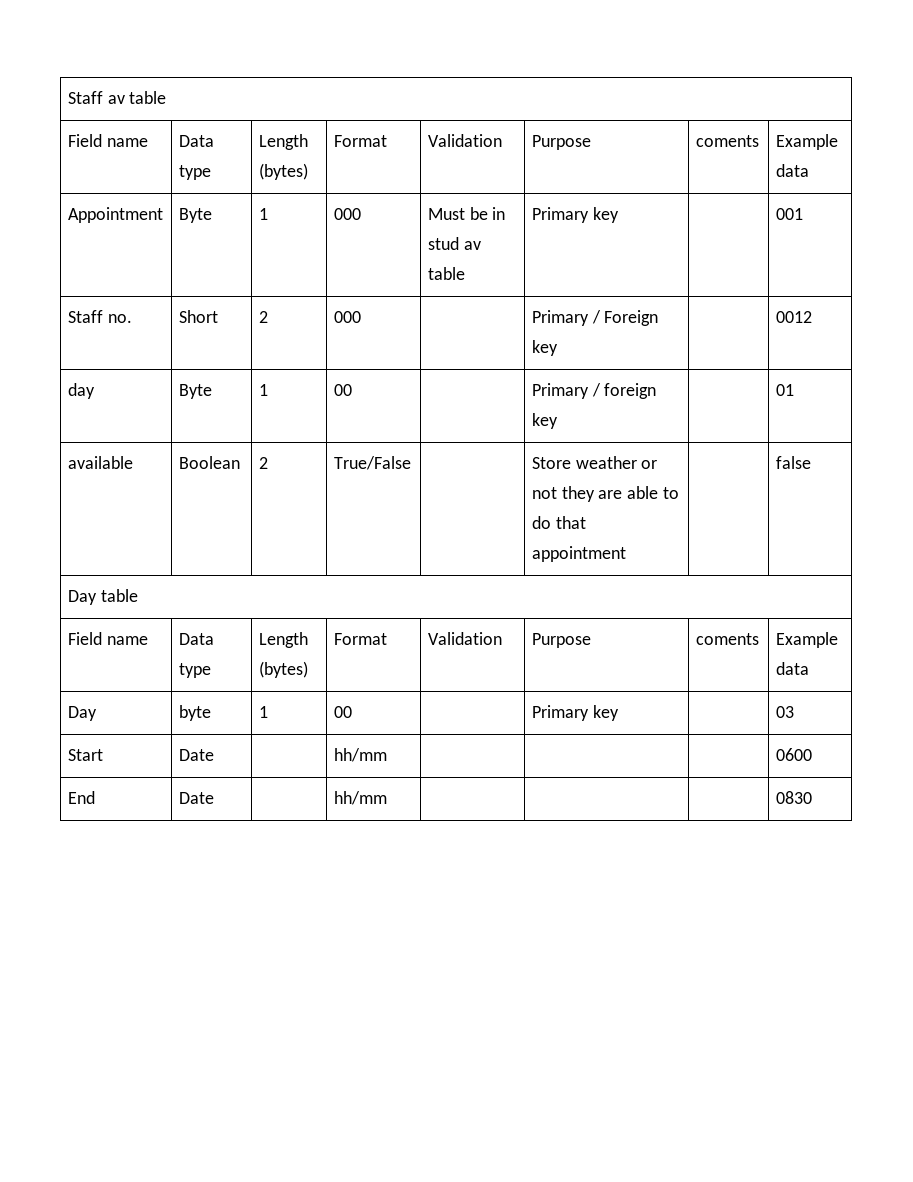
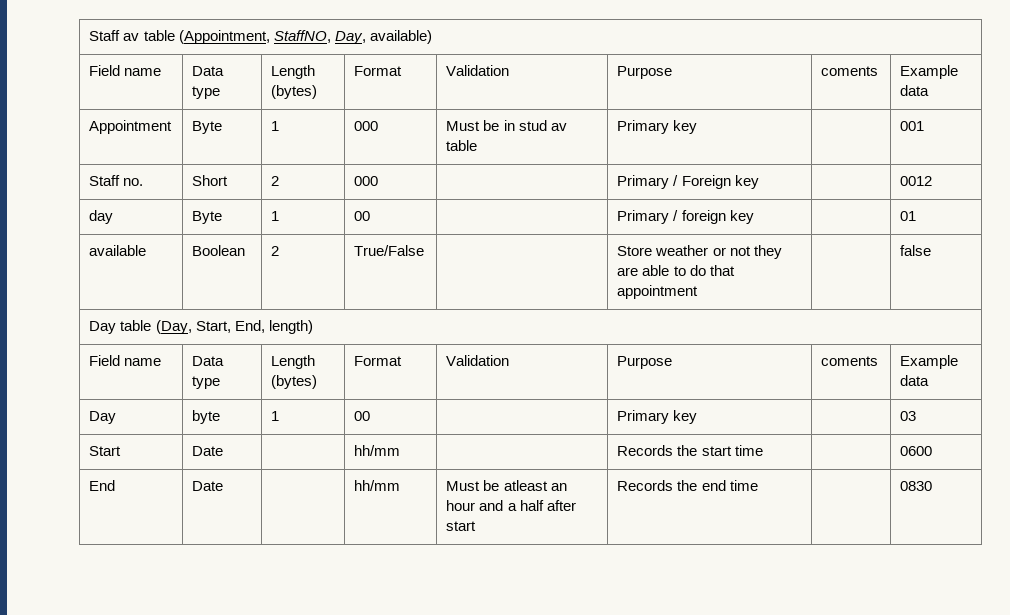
- Staff av table
+ Staff av table (Appointment, StaffNO, Day, available)
- Day table
+ Day table (Day, Start, End, length)
- Start | Date | | hh/mm | | | | 0600
+ Start | Date | | hh/mm | | Records the start time | | 0600
- End | Date | | hh/mm | | | | 0830
+ End | Date | | hh/mm | Must be atleast an hour and a half after start | Records the end time | | 0830

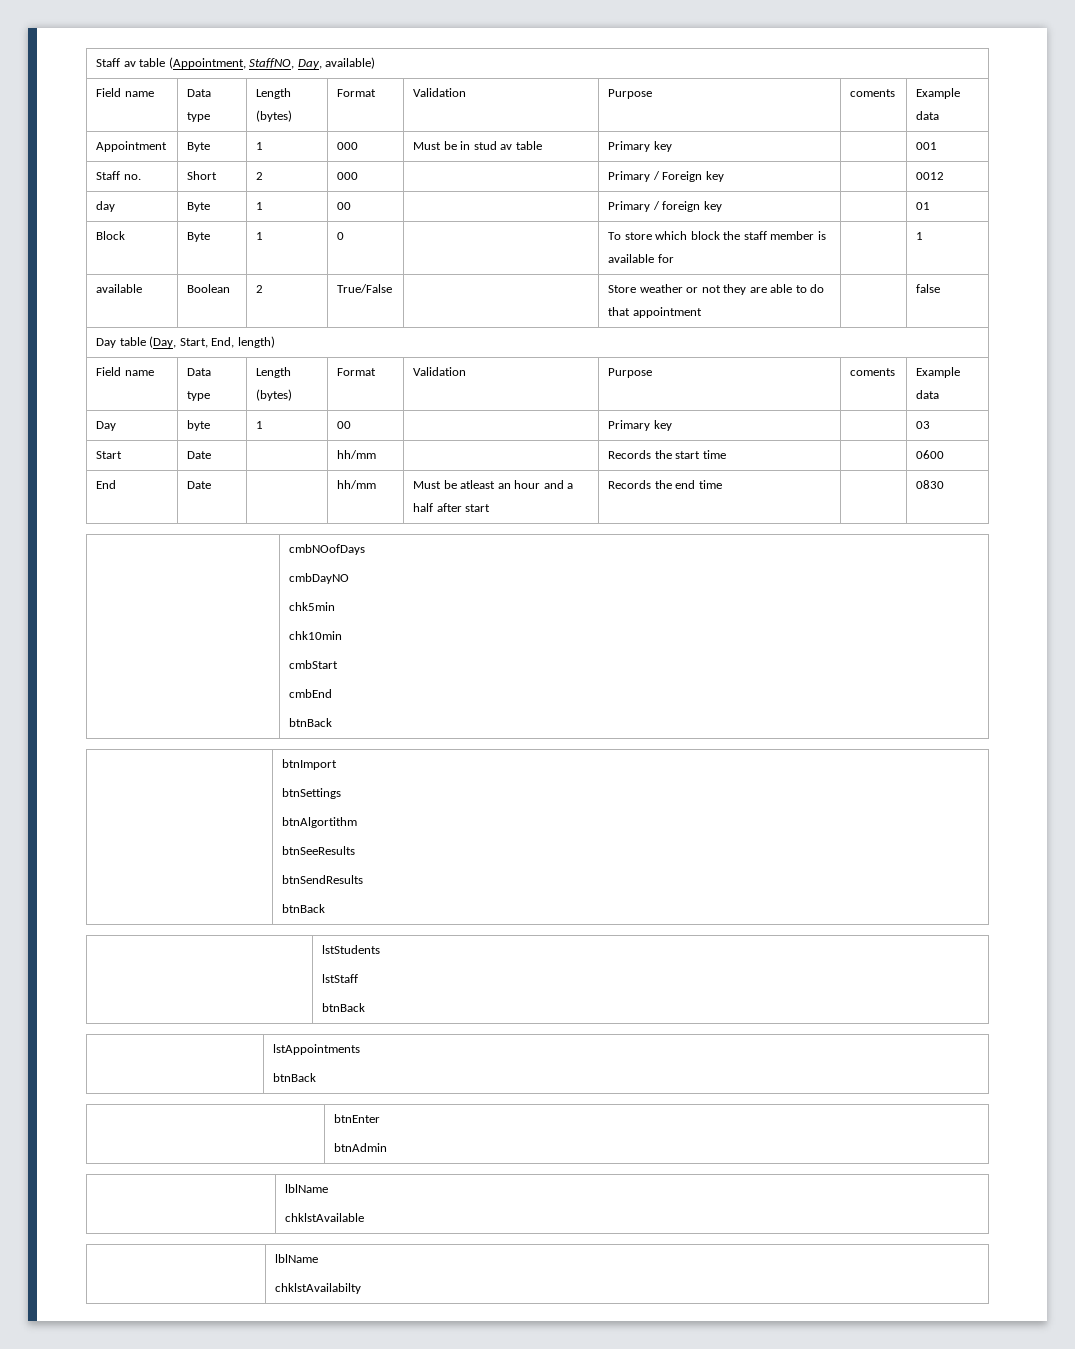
+ Block | Byte | 1 | 0 | | To store which block the staff member is available for | | 1
+ | cmbNOofDays
+ cmbDayNO
+ chk5min
+ chk10min
+ cmbStart
+ cmbEnd
+ btnBack
+ | btnImport
+ btnSettings
+ btnAlgortithm
+ btnSeeResults
+ btnSendResults
+ btnBack
+ | lstStudents
+ lstStaff
+ btnBack
+ | lstAppointments
+ btnBack
+ | btnEnter
+ btnAdmin
+ | lblName
+ chklstAvailable
+ | lblName
+ chklstAvailabilty

